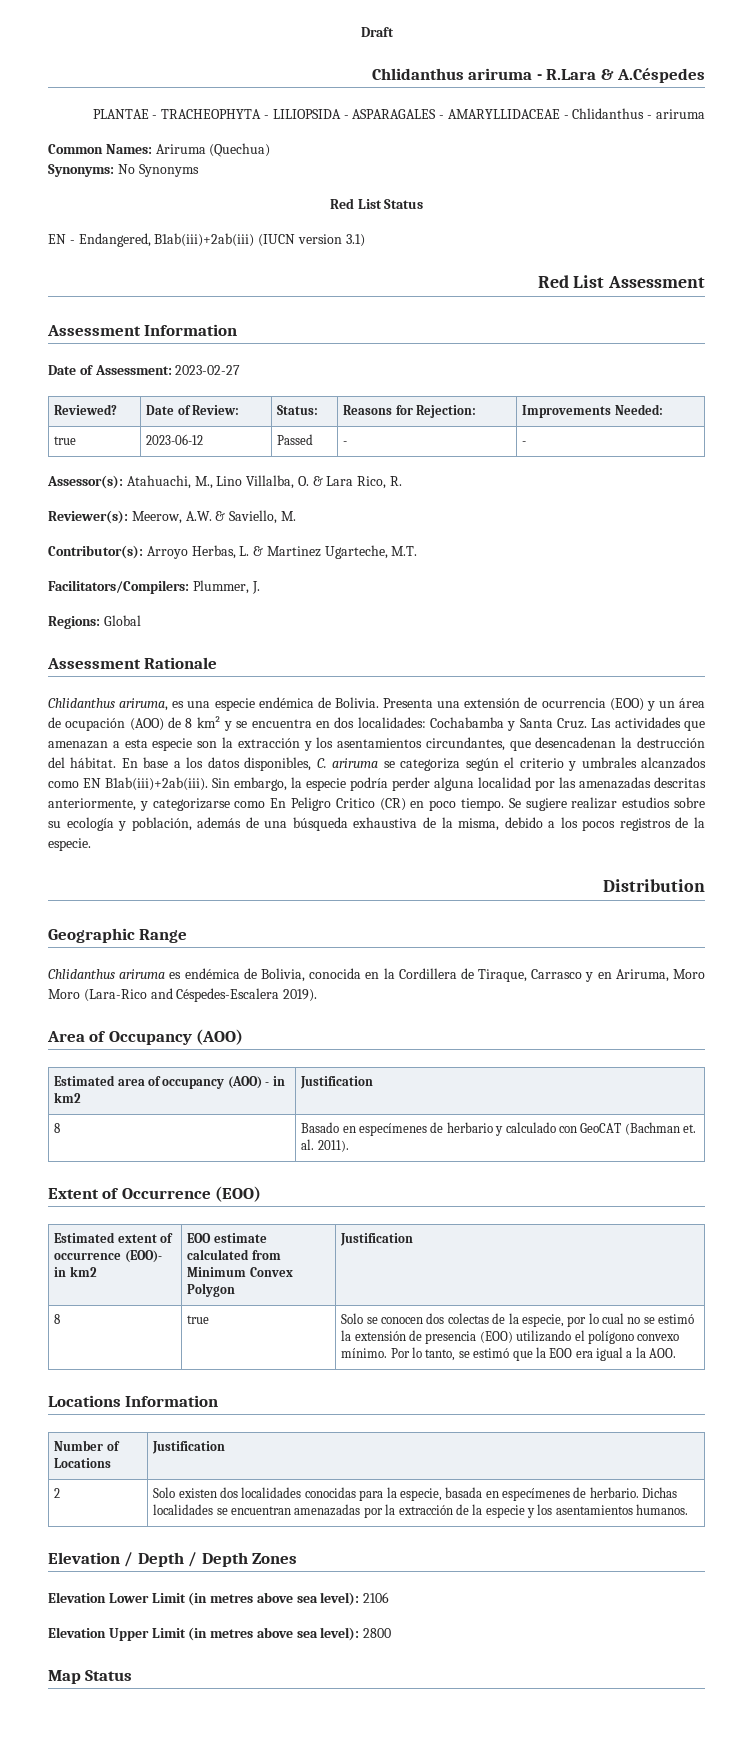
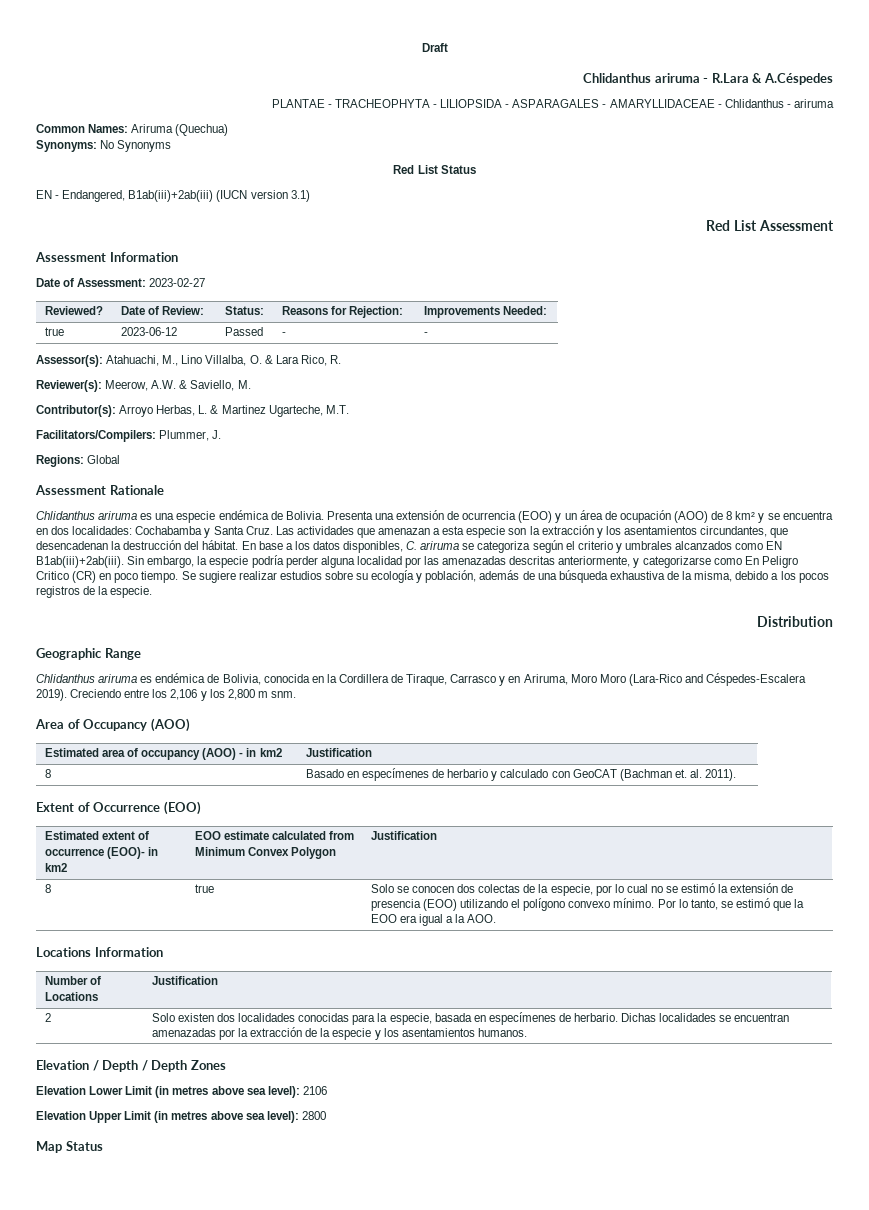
- Chlidanthus ariruma, es una especie endémica de Bolivia.
+ Chlidanthus ariruma es una especie endémica de Bolivia.
+ Creciendo entre los 2,106 y los 2,800 m snm.

